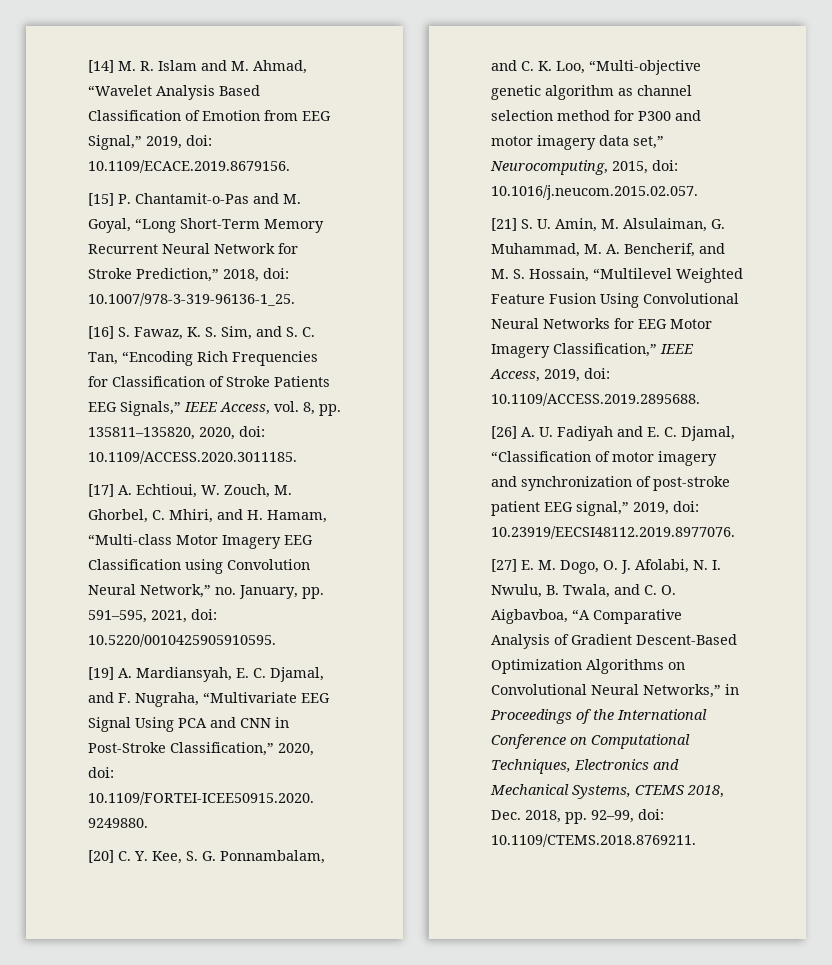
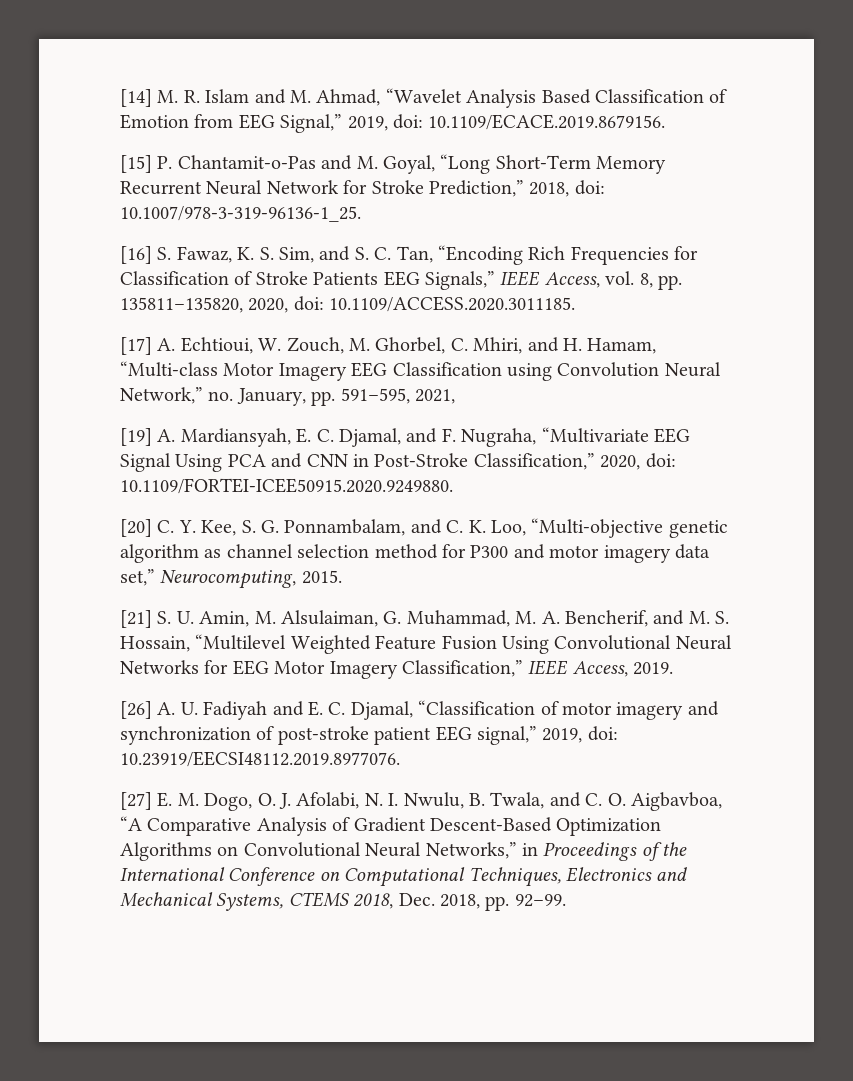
- [17] A. Echtioui, W. Zouch, M. Ghorbel, C. Mhiri, and H. Hamam, “Multi-class Motor Imagery EEG Classification using Convolution Neural Network,” no. January, pp. 591–595, 2021, doi: 10.5220/0010425905910595.
+ [17] A. Echtioui, W. Zouch, M. Ghorbel, C. Mhiri, and H. Hamam, “Multi-class Motor Imagery EEG Classification using Convolution Neural Network,” no. January, pp. 591–595, 2021,
- [20] C. Y. Kee, S. G. Ponnambalam, and C. K. Loo, “Multi-objective genetic algorithm as channel selection method for P300 and motor imagery data set,” Neurocomputing, 2015, doi: 10.1016/j.neucom.2015.02.057.
+ [20] C. Y. Kee, S. G. Ponnambalam, and C. K. Loo, “Multi-objective genetic algorithm as channel selection method for P300 and motor imagery data set,” Neurocomputing, 2015.
- [21] S. U. Amin, M. Alsulaiman, G. Muhammad, M. A. Bencherif, and M. S. Hossain, “Multilevel Weighted Feature Fusion Using Convolutional Neural Networks for EEG Motor Imagery Classification,” IEEE Access, 2019, doi: 10.1109/ACCESS.2019.2895688.
+ [21] S. U. Amin, M. Alsulaiman, G. Muhammad, M. A. Bencherif, and M. S. Hossain, “Multilevel Weighted Feature Fusion Using Convolutional Neural Networks for EEG Motor Imagery Classification,” IEEE Access, 2019.
- [27] E. M. Dogo, O. J. Afolabi, N. I. Nwulu, B. Twala, and C. O. Aigbavboa, “A Comparative Analysis of Gradient Descent-Based Optimization Algorithms on Convolutional Neural Networks,” in Proceedings of the International Conference on Computational Techniques, Electronics and Mechanical Systems, CTEMS 2018, Dec. 2018, pp. 92–99, doi: 10.1109/CTEMS.2018.8769211.
+ [27] E. M. Dogo, O. J. Afolabi, N. I. Nwulu, B. Twala, and C. O. Aigbavboa, “A Comparative Analysis of Gradient Descent-Based Optimization Algorithms on Convolutional Neural Networks,” in Proceedings of the International Conference on Computational Techniques, Electronics and Mechanical Systems, CTEMS 2018, Dec. 2018, pp. 92–99.

